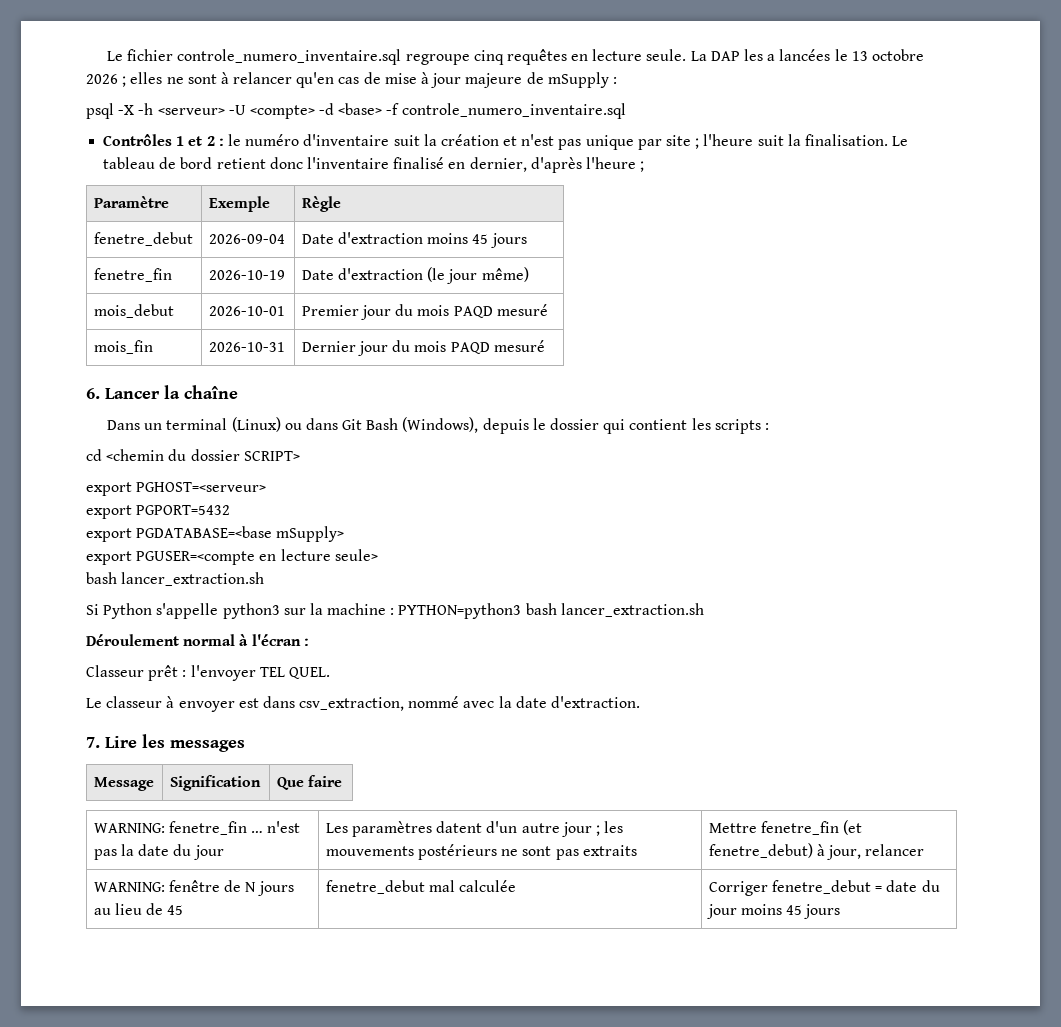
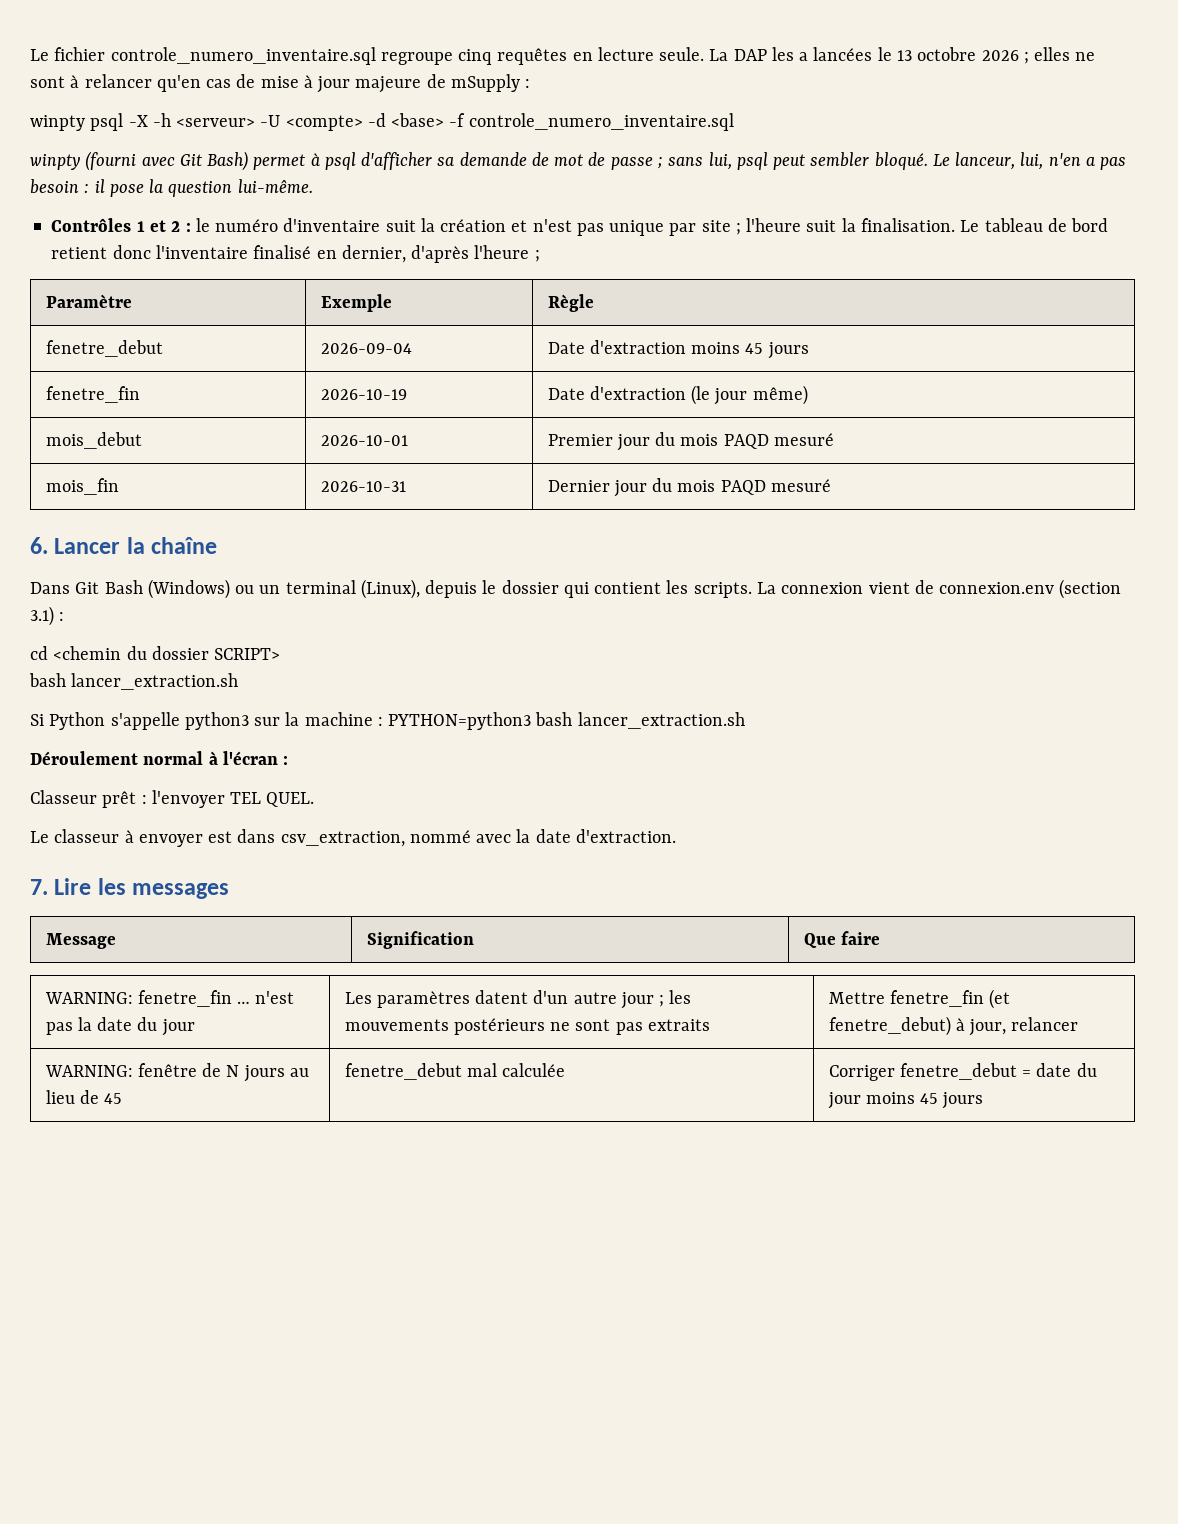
- psql -X -h <serveur> -U <compte> -d <base> -f controle_numero_inventaire.sql
+ winpty psql -X -h <serveur> -U <compte> -d <base> -f controle_numero_inventaire.sql
+ winpty (fourni avec Git Bash) permet à psql d'afficher sa demande de mot de passe ; sans lui, psql peut sembler bloqué. Le lanceur, lui, n'en a pas besoin : il pose la question lui-même.
- Dans un terminal (Linux) ou dans Git Bash (Windows), depuis le dossier qui contient les scripts :
+ Dans Git Bash (Windows) ou un terminal (Linux), depuis le dossier qui contient les scripts. La connexion vient de connexion.env (section 3.1) :
- export PGHOST=<serveur>
- export PGPORT=5432
- export PGDATABASE=<base mSupply>
- export PGUSER=<compte en lecture seule>

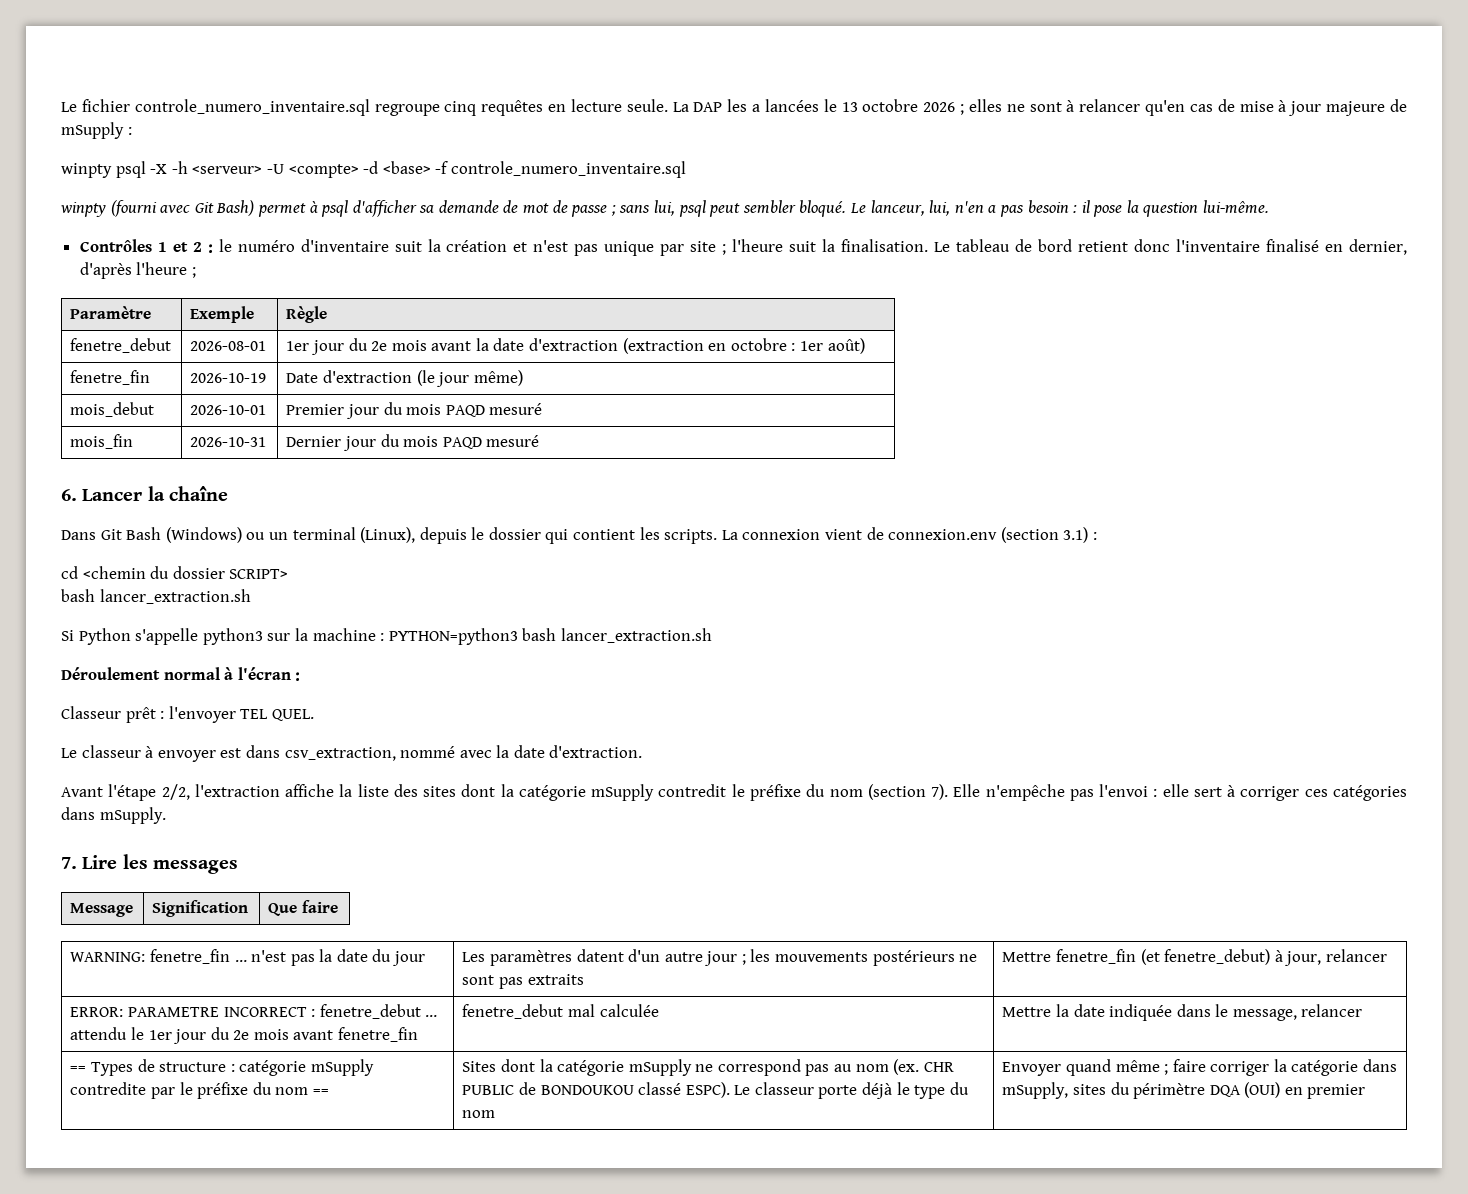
- fenetre_debut | 2026-09-04 | Date d'extraction moins 45 jours
+ fenetre_debut | 2026-08-01 | 1er jour du 2e mois avant la date d'extraction (extraction en octobre : 1er août)
+ Avant l'étape 2/2, l'extraction affiche la liste des sites dont la catégorie mSupply contredit le préfixe du nom (section 7). Elle n'empêche pas l'envoi : elle sert à corriger ces catégories dans mSupply.
- WARNING: fenêtre de N jours au lieu de 45 | fenetre_debut mal calculée | Corriger fenetre_debut = date du jour moins 45 jours
+ ERROR: PARAMETRE INCORRECT : fenetre_debut … attendu le 1er jour du 2e mois avant fenetre_fin | fenetre_debut mal calculée | Mettre la date indiquée dans le message, relancer
+ == Types de structure : catégorie mSupply contredite par le préfixe du nom == | Sites dont la catégorie mSupply ne correspond pas au nom (ex. CHR PUBLIC de BONDOUKOU classé ESPC). Le classeur porte déjà le type du nom | Envoyer quand même ; faire corriger la catégorie dans mSupply, sites du périmètre DQA (OUI) en premier

